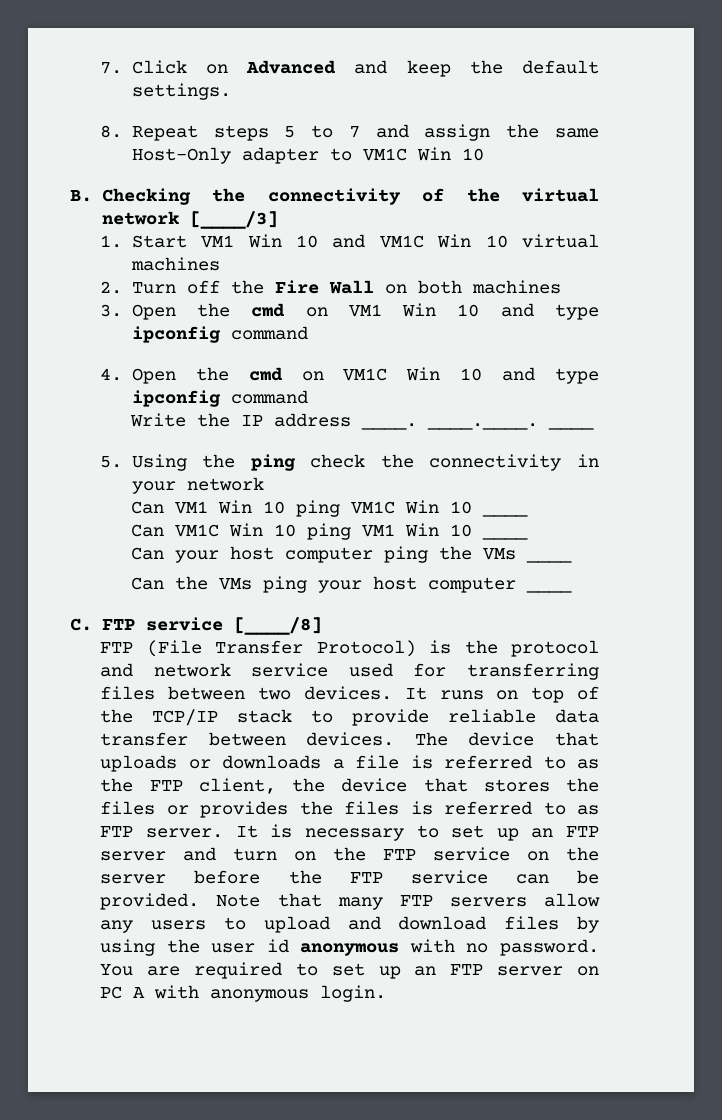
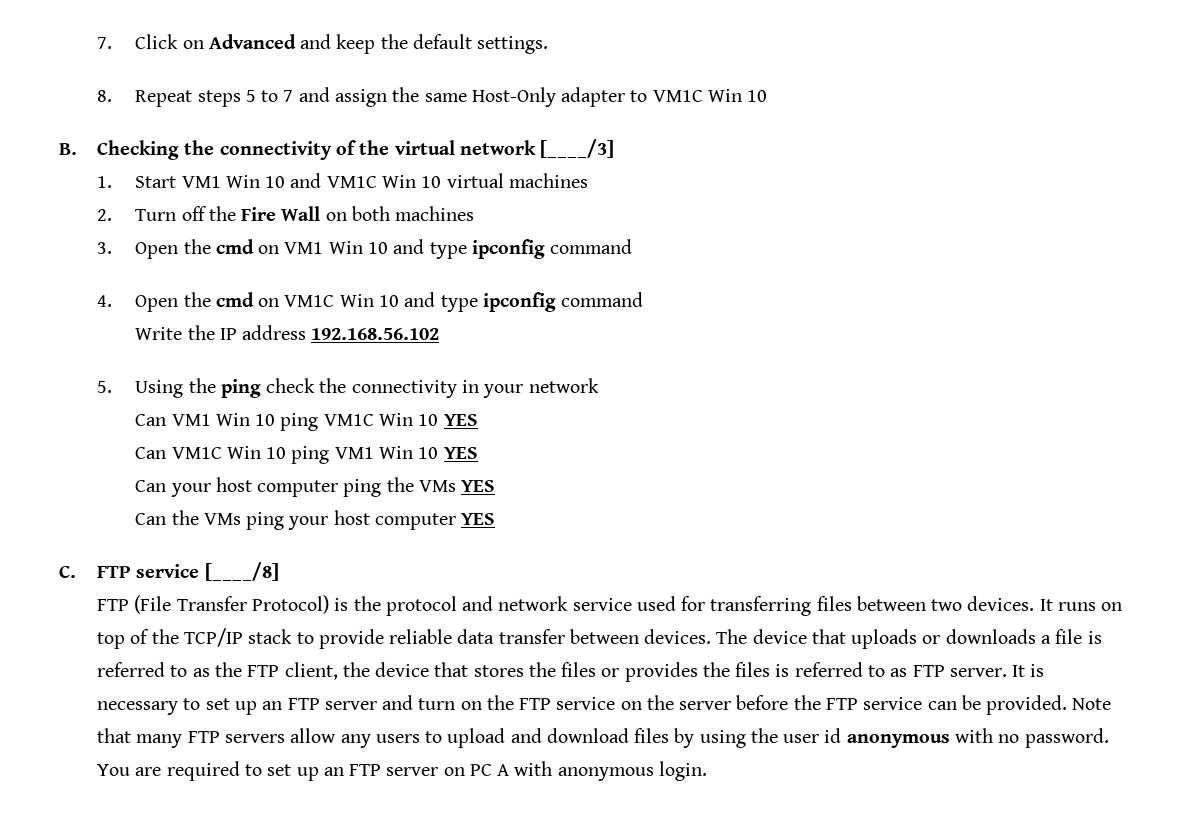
- Write the IP address ____. ____.____. ____
+ Write the IP address 192.168.56.102
- Can VM1 Win 10 ping VM1C Win 10 ____
+ Can VM1 Win 10 ping VM1C Win 10 YES
- Can VM1C Win 10 ping VM1 Win 10 ____
+ Can VM1C Win 10 ping VM1 Win 10 YES
- Can your host computer ping the VMs ____
+ Can your host computer ping the VMs YES
- Can the VMs ping your host computer ____
+ Can the VMs ping your host computer YES

